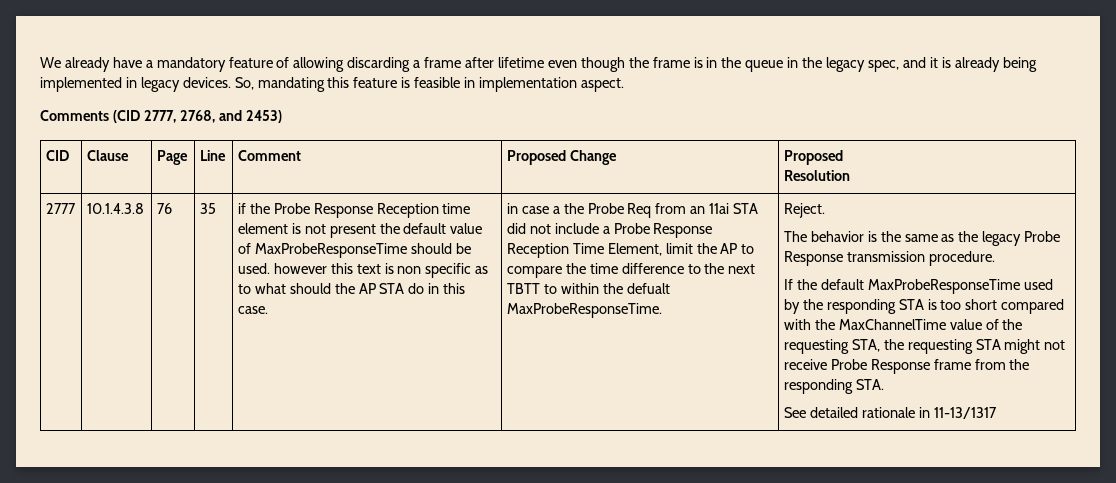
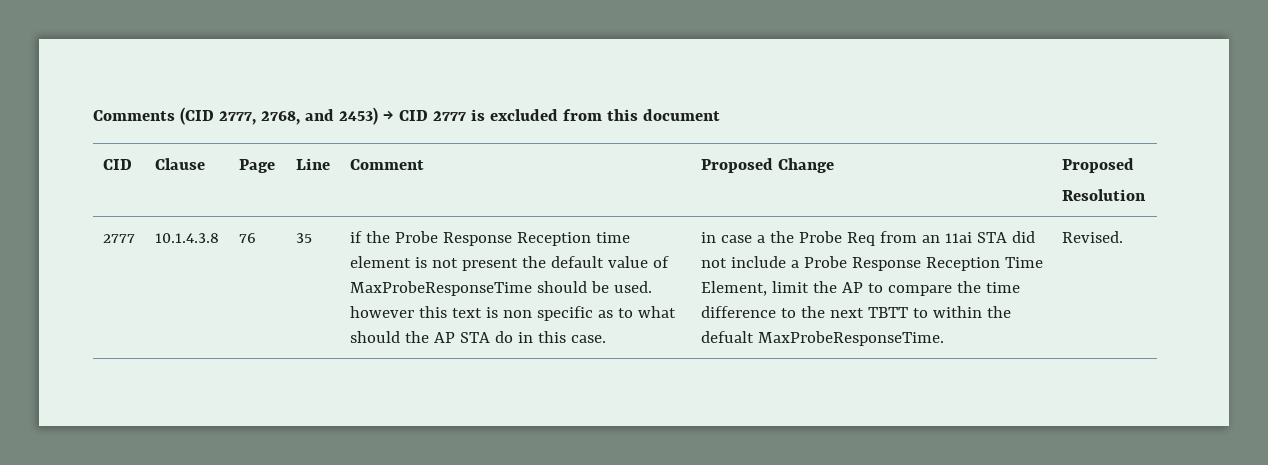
- We already have a mandatory feature of allowing discarding a frame after lifetime even though the frame is in the queue in the legacy spec, and it is already being implemented in legacy devices. So, mandating this feature is feasible in implementation aspect.
- Comments (CID 2777, 2768, and 2453)
+ Comments (CID 2777, 2768, and 2453) → CID 2777 is excluded from this document
- Reject.
- The behavior is the same as the legacy Probe Response transmission procedure.
- If the default MaxProbeResponseTime used by the responding STA is too short compared with the MaxChannelTime value of the requesting STA, the requesting STA might not receive Probe Response frame from the responding STA.
- See detailed rationale in 11-13/1317
+ Revised.

